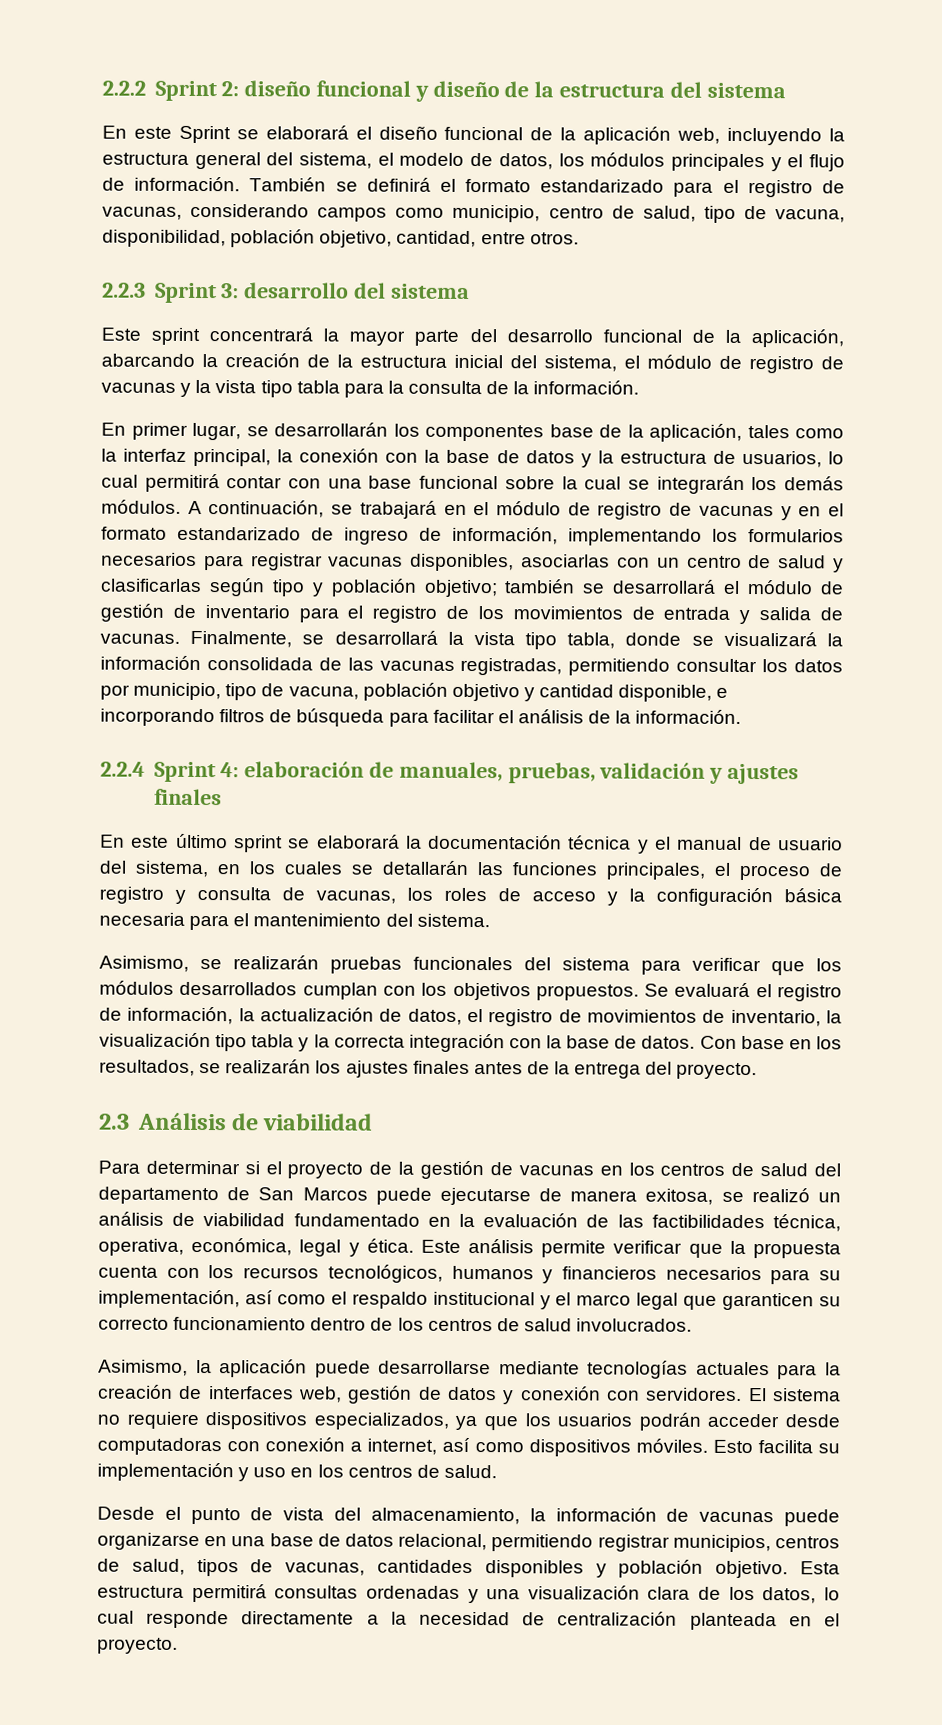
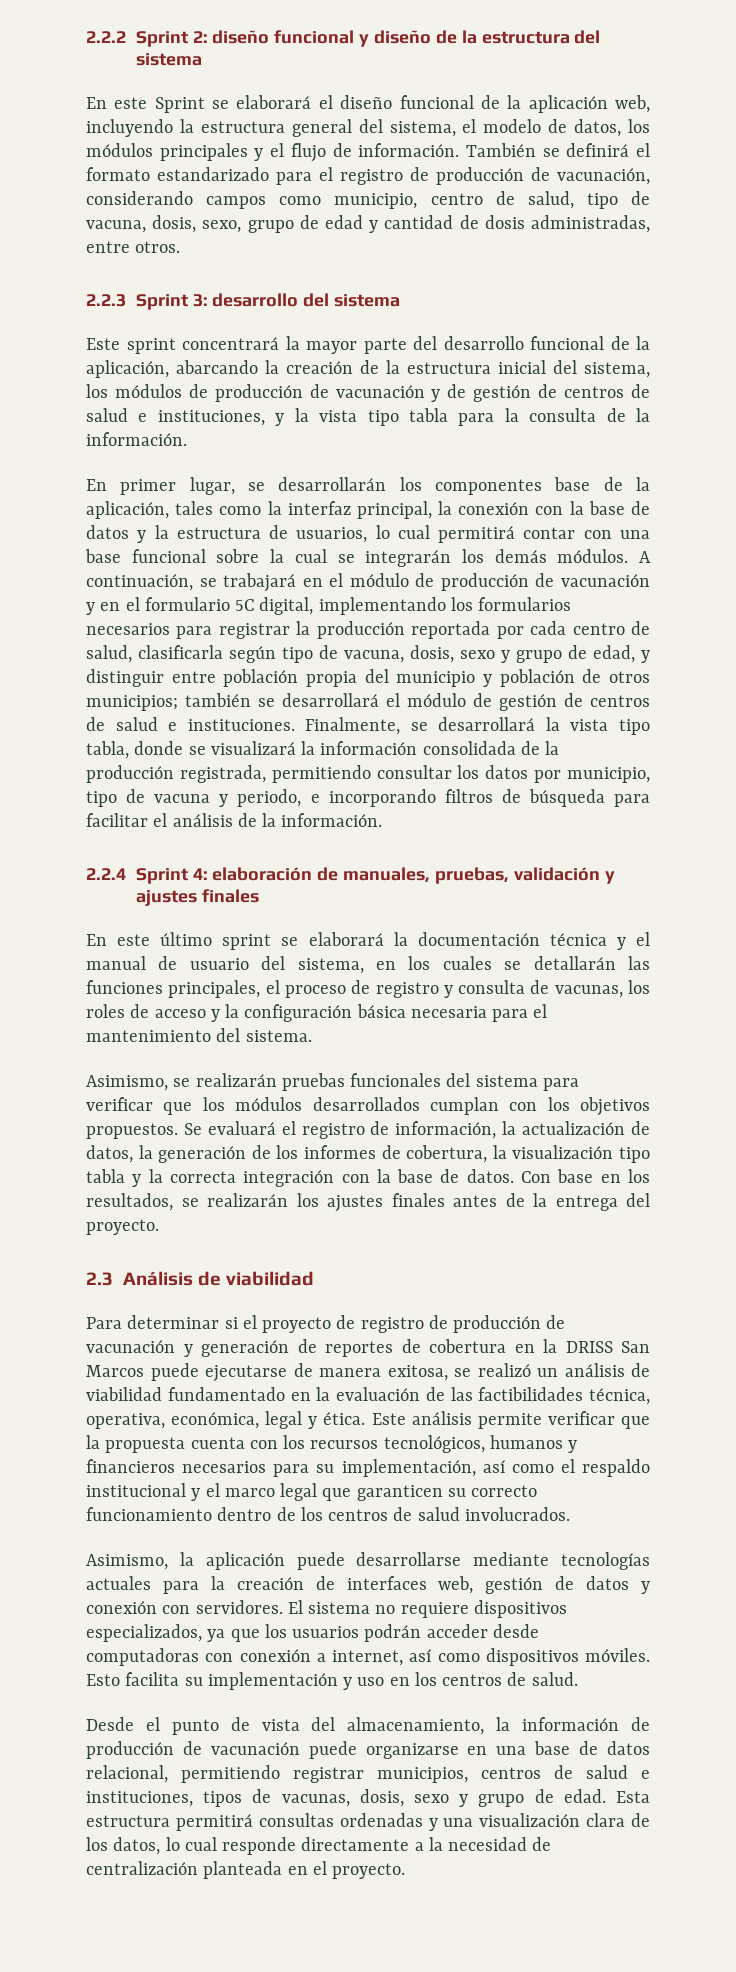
- También se definirá el formato estandarizado para el registro de vacunas, considerando campos como municipio, centro de salud, tipo de vacuna, disponibilidad, población objetivo, cantidad, entre otros.
+ También se definirá el formato estandarizado para el registro de producción de vacunación, considerando campos como municipio, centro de salud, tipo de vacuna, dosis, sexo, grupo de edad y cantidad de dosis administradas, entre otros.
- Este sprint concentrará la mayor parte del desarrollo funcional de la aplicación, abarcando la creación de la estructura inicial del sistema, el módulo de registro de vacunas y la vista tipo tabla para la consulta de la información.
+ Este sprint concentrará la mayor parte del desarrollo funcional de la aplicación, abarcando la creación de la estructura inicial del sistema, los módulos de producción de vacunación y de gestión de centros de salud e instituciones, y la vista tipo tabla para la consulta de la información.
- A continuación, se trabajará en el módulo de registro de vacunas y en el formato estandarizado de ingreso de información, implementando los formularios necesarios para registrar vacunas disponibles, asociarlas con un centro de salud y clasificarlas según tipo y población objetivo; también se desarrollará el módulo de gestión de inventario para el registro de los movimientos de entrada y salida de vacunas.
+ A continuación, se trabajará en el módulo de producción de vacunación y en el formulario 5C digital, implementando los formularios necesarios para registrar la producción reportada por cada centro de salud, clasificarla según tipo de vacuna, dosis, sexo y grupo de edad, y distinguir entre población propia del municipio y población de otros municipios; también se desarrollará el módulo de gestión de centros de salud e instituciones.
- Finalmente, se desarrollará la vista tipo tabla, donde se visualizará la información consolidada de las vacunas registradas, permitiendo consultar los datos por municipio, tipo de vacuna, población objetivo y cantidad disponible, e incorporando filtros de búsqueda para facilitar el análisis de la información.
+ Finalmente, se desarrollará la vista tipo tabla, donde se visualizará la información consolidada de la producción registrada, permitiendo consultar los datos por municipio, tipo de vacuna y periodo, e incorporando filtros de búsqueda para facilitar el análisis de la información.
- Se evaluará el registro de información, la actualización de datos, el registro de movimientos de inventario, la visualización tipo tabla y la correcta integración con la base de datos.
+ Se evaluará el registro de información, la actualización de datos, la generación de los informes de cobertura, la visualización tipo tabla y la correcta integración con la base de datos.
- Para determinar si el proyecto de la gestión de vacunas en los centros de salud del departamento de San Marcos puede ejecutarse de manera exitosa, se realizó un análisis de viabilidad fundamentado en la evaluación de las factibilidades técnica, operativa, económica, legal y ética.
+ Para determinar si el proyecto de registro de producción de vacunación y generación de reportes de cobertura en la DRISS San Marcos puede ejecutarse de manera exitosa, se realizó un análisis de viabilidad fundamentado en la evaluación de las factibilidades técnica, operativa, económica, legal y ética.
- Desde el punto de vista del almacenamiento, la información de vacunas puede organizarse en una base de datos relacional, permitiendo registrar municipios, centros de salud, tipos de vacunas, cantidades disponibles y población objetivo.
+ Desde el punto de vista del almacenamiento, la información de producción de vacunación puede organizarse en una base de datos relacional, permitiendo registrar municipios, centros de salud e instituciones, tipos de vacunas, dosis, sexo y grupo de edad.

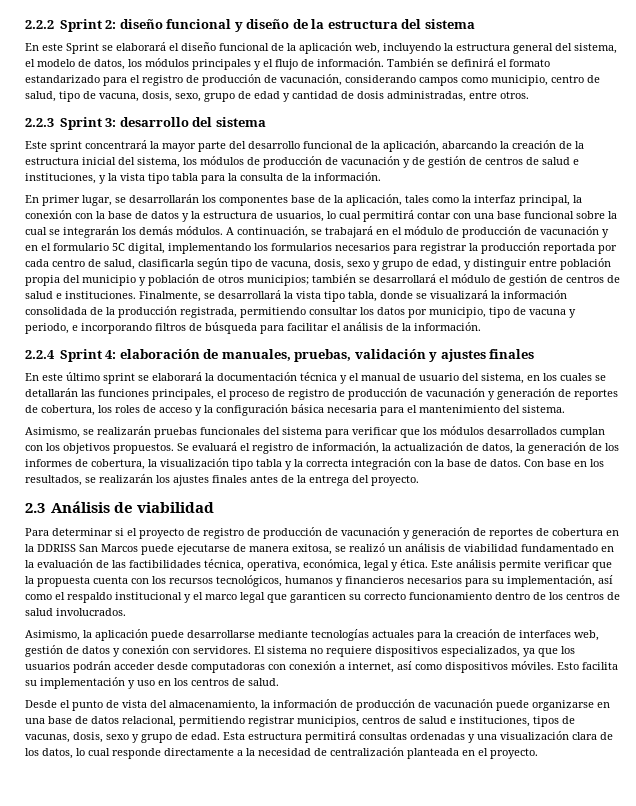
- En este último sprint se elaborará la documentación técnica y el manual de usuario del sistema, en los cuales se detallarán las funciones principales, el proceso de registro y consulta de vacunas, los roles de acceso y la configuración básica necesaria para el mantenimiento del sistema.
+ En este último sprint se elaborará la documentación técnica y el manual de usuario del sistema, en los cuales se detallarán las funciones principales, el proceso de registro de producción de vacunación y generación de reportes de cobertura, los roles de acceso y la configuración básica necesaria para el mantenimiento del sistema.
- Para determinar si el proyecto de registro de producción de vacunación y generación de reportes de cobertura en la DRISS San Marcos puede ejecutarse de manera exitosa, se realizó un análisis de viabilidad fundamentado en la evaluación de las factibilidades técnica, operativa, económica, legal y ética.
+ Para determinar si el proyecto de registro de producción de vacunación y generación de reportes de cobertura en la DDRISS San Marcos puede ejecutarse de manera exitosa, se realizó un análisis de viabilidad fundamentado en la evaluación de las factibilidades técnica, operativa, económica, legal y ética.

